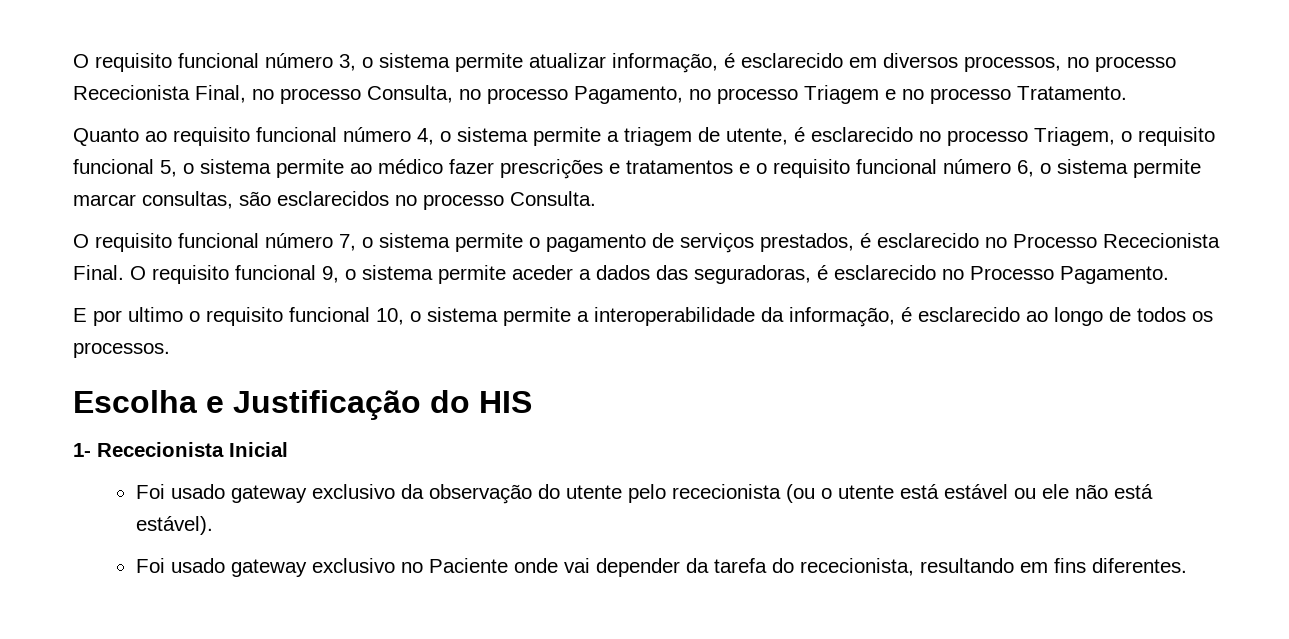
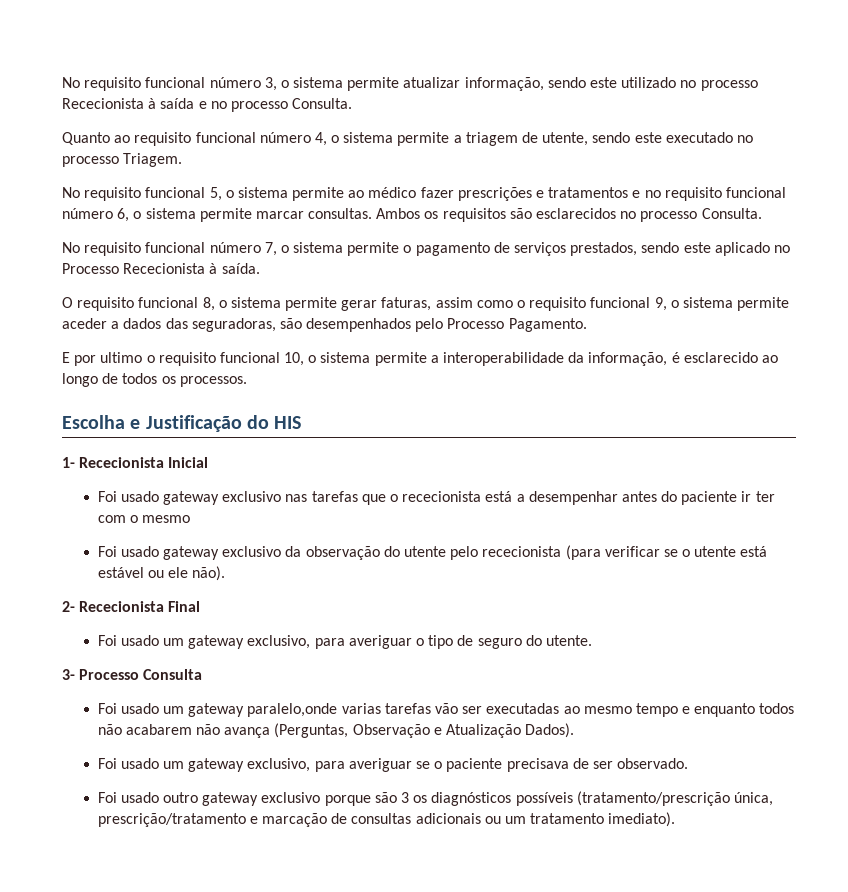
- O requisito funcional número 3, o sistema permite atualizar informação, é esclarecido em diversos processos, no processo Rececionista Final, no processo Consulta, no processo Pagamento, no processo Triagem e no processo Tratamento.
+ No requisito funcional número 3, o sistema permite atualizar informação, sendo este utilizado no processo Rececionista à saída e no processo Consulta.
- Quanto ao requisito funcional número 4, o sistema permite a triagem de utente, é esclarecido no processo Triagem, o requisito funcional 5, o sistema permite ao médico fazer prescrições e tratamentos e o requisito funcional número 6, o sistema permite marcar consultas, são esclarecidos no processo Consulta.
+ Quanto ao requisito funcional número 4, o sistema permite a triagem de utente, sendo este executado no processo Triagem.
+ No requisito funcional 5, o sistema permite ao médico fazer prescrições e tratamentos e no requisito funcional número 6, o sistema permite marcar consultas. Ambos os requisitos são esclarecidos no processo Consulta.
- O requisito funcional número 7, o sistema permite o pagamento de serviços prestados, é esclarecido no Processo Rececionista Final. O requisito funcional 9, o sistema permite aceder a dados das seguradoras, é esclarecido no Processo Pagamento.
+ No requisito funcional número 7, o sistema permite o pagamento de serviços prestados, sendo este aplicado no Processo Rececionista à saída.
+ O requisito funcional 8, o sistema permite gerar faturas, assim como o requisito funcional 9, o sistema permite aceder a dados das seguradoras, são desempenhados pelo Processo Pagamento.
+ Foi usado gateway exclusivo nas tarefas que o rececionista está a desempenhar antes do paciente ir ter com o mesmo
- Foi usado gateway exclusivo da observação do utente pelo rececionista (ou o utente está estável ou ele não está estável).
- Foi usado gateway exclusivo no Paciente onde vai depender da tarefa do rececionista, resultando em fins diferentes.
+ Foi usado gateway exclusivo da observação do utente pelo rececionista (para verificar se o utente está estável ou ele não).
+ 2- Rececionista Final
+ Foi usado um gateway exclusivo, para averiguar o tipo de seguro do utente.
+ 3- Processo Consulta
+ Foi usado um gateway paralelo,onde varias tarefas vão ser executadas ao mesmo tempo e enquanto todos não acabarem não avança (Perguntas, Observação e Atualização Dados).
+ Foi usado um gateway exclusivo, para averiguar se o paciente precisava de ser observado.
+ Foi usado outro gateway exclusivo porque são 3 os diagnósticos possíveis (tratamento/prescrição única, prescrição/tratamento e marcação de consultas adicionais ou um tratamento imediato).

